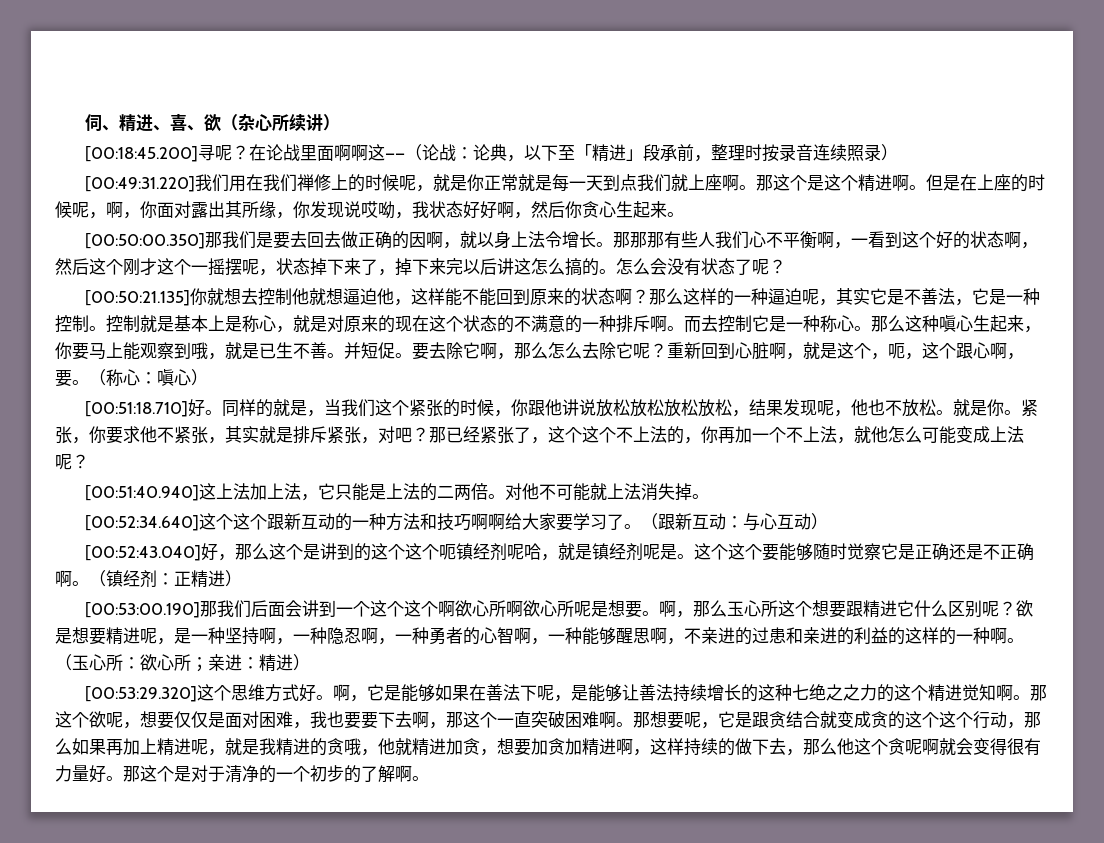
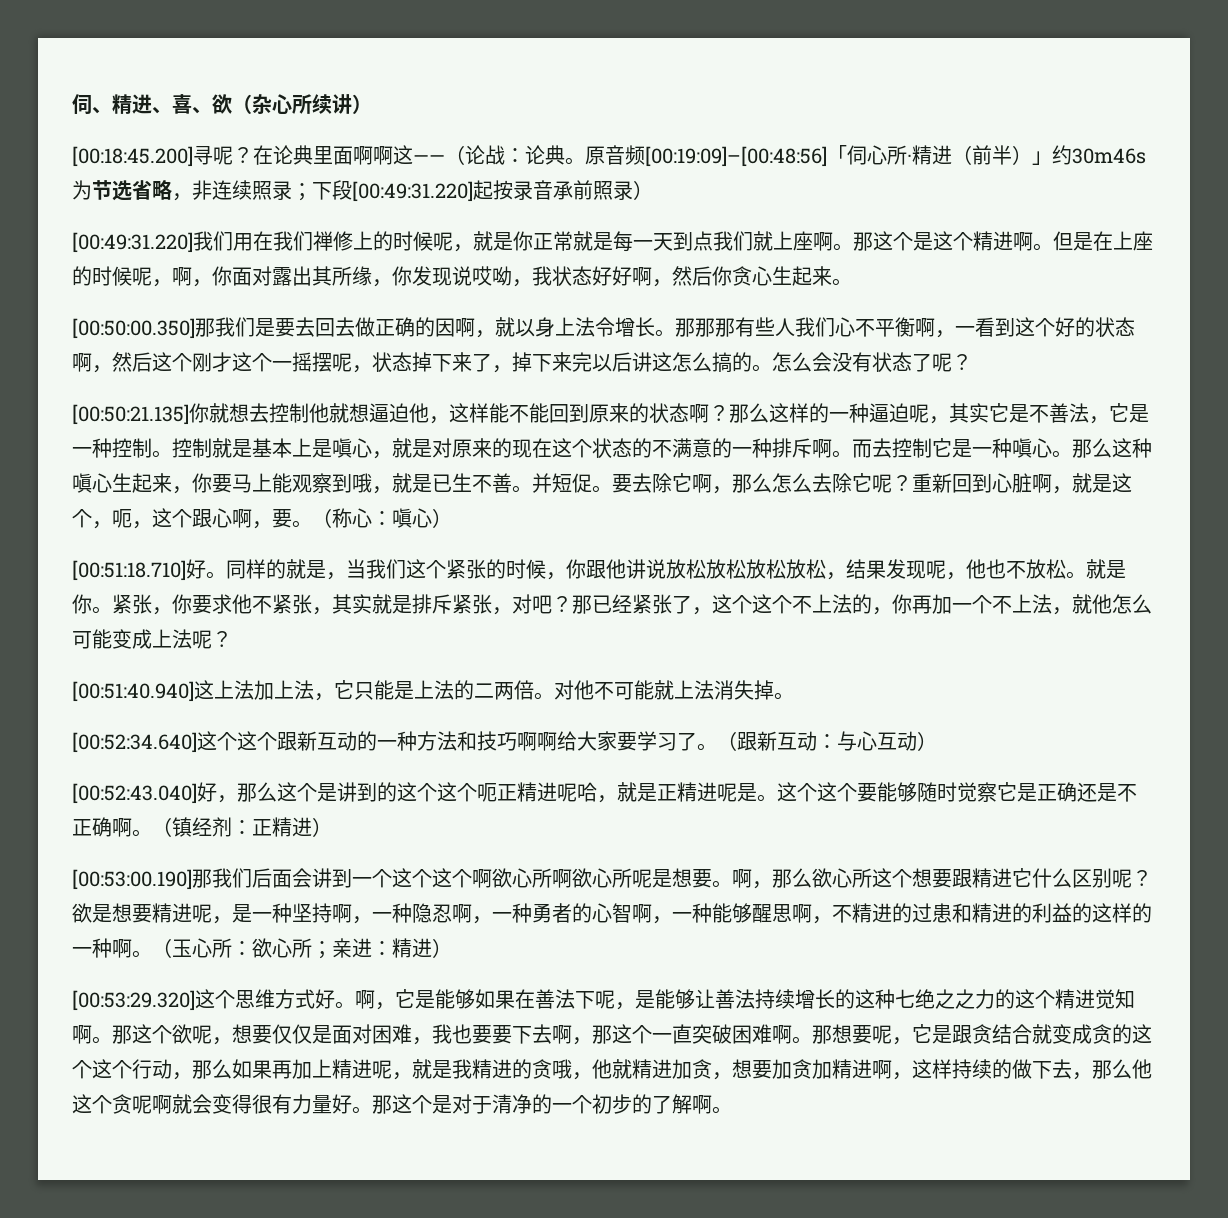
- 在论战里面啊啊这——（论战：论典，以下至「精进」段承前，整理时按录音连续照录）
+ 在论典里面啊啊这——（论战：论典。原音频[00:19:09]–[00:48:56]「伺心所·精进（前半）」约30m46s为节选省略，非连续照录；下段[00:49:31.220]起按录音承前照录）
- 控制就是基本上是称心，就是对原来的现在这个状态的不满意的一种排斥啊。
+ 控制就是基本上是嗔心，就是对原来的现在这个状态的不满意的一种排斥啊。
- 而去控制它是一种称心。
+ 而去控制它是一种嗔心。
- [00:52:43.040]好，那么这个是讲到的这个这个呃镇经剂呢哈，就是镇经剂呢是。
+ [00:52:43.040]好，那么这个是讲到的这个这个呃正精进呢哈，就是正精进呢是。
- 啊，那么玉心所这个想要跟精进它什么区别呢？
+ 啊，那么欲心所这个想要跟精进它什么区别呢？
- 欲是想要精进呢，是一种坚持啊，一种隐忍啊，一种勇者的心智啊，一种能够醒思啊，不亲进的过患和亲进的利益的这样的一种啊。
+ 欲是想要精进呢，是一种坚持啊，一种隐忍啊，一种勇者的心智啊，一种能够醒思啊，不精进的过患和精进的利益的这样的一种啊。

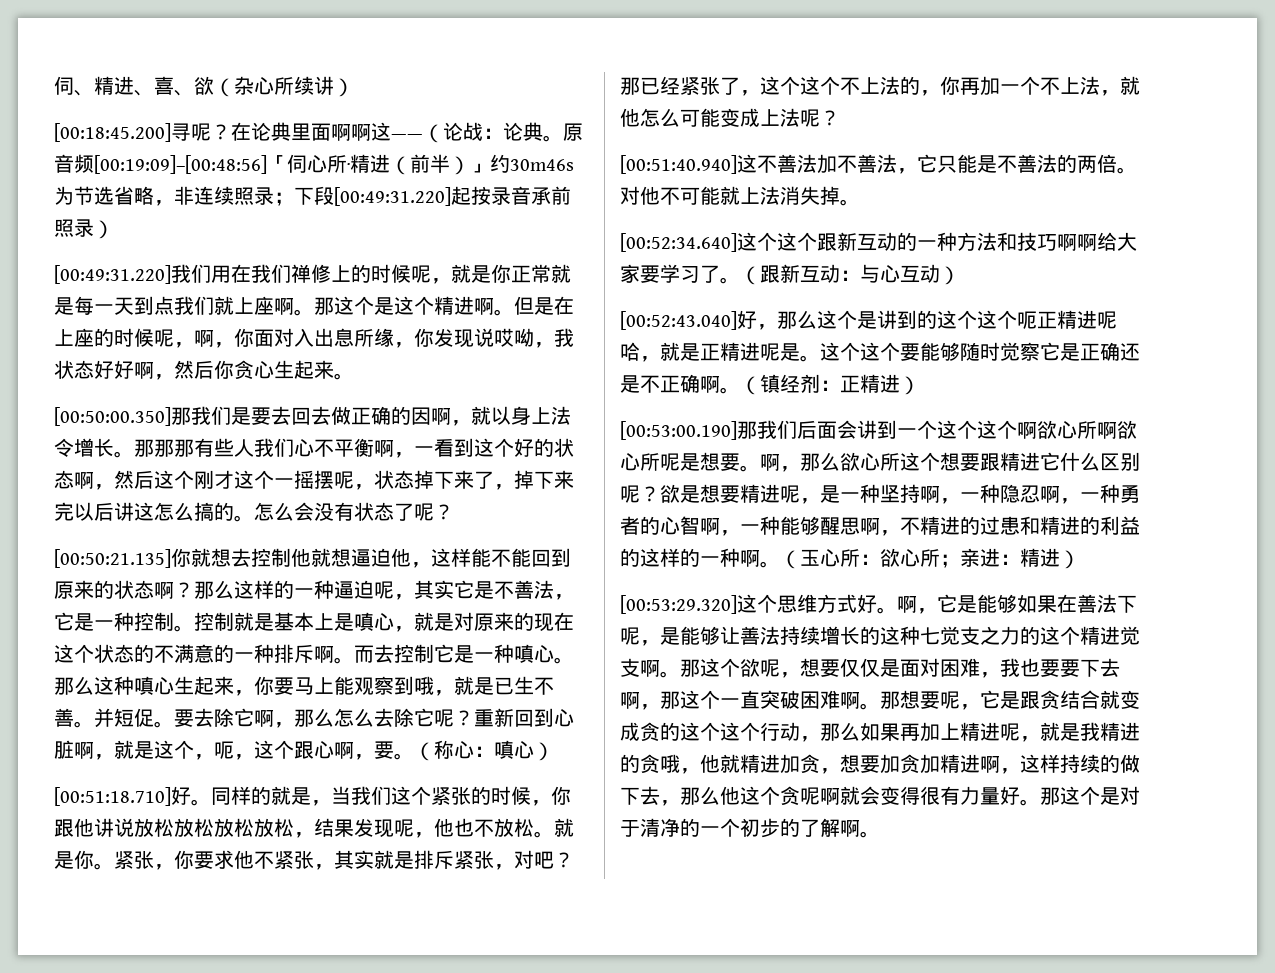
- 但是在上座的时候呢，啊，你面对露出其所缘，你发现说哎呦，我状态好好啊，然后你贪心生起来。
+ 但是在上座的时候呢，啊，你面对入出息所缘，你发现说哎呦，我状态好好啊，然后你贪心生起来。
- [00:51:40.940]这上法加上法，它只能是上法的二两倍。
+ [00:51:40.940]这不善法加不善法，它只能是不善法的两倍。
- 啊，它是能够如果在善法下呢，是能够让善法持续增长的这种七绝之之力的这个精进觉知啊。
+ 啊，它是能够如果在善法下呢，是能够让善法持续增长的这种七觉支之力的这个精进觉支啊。

